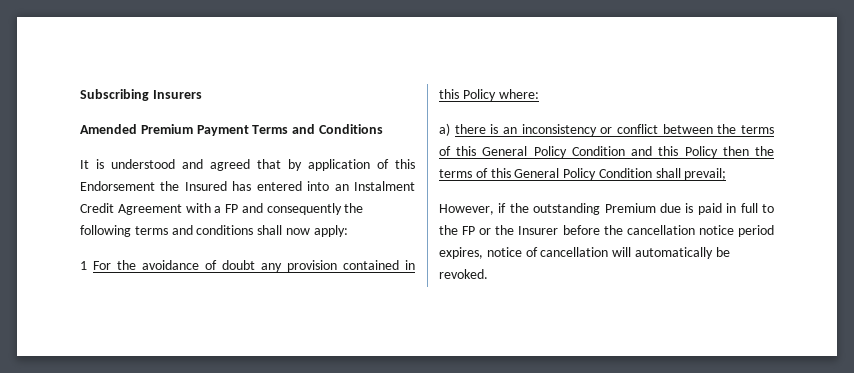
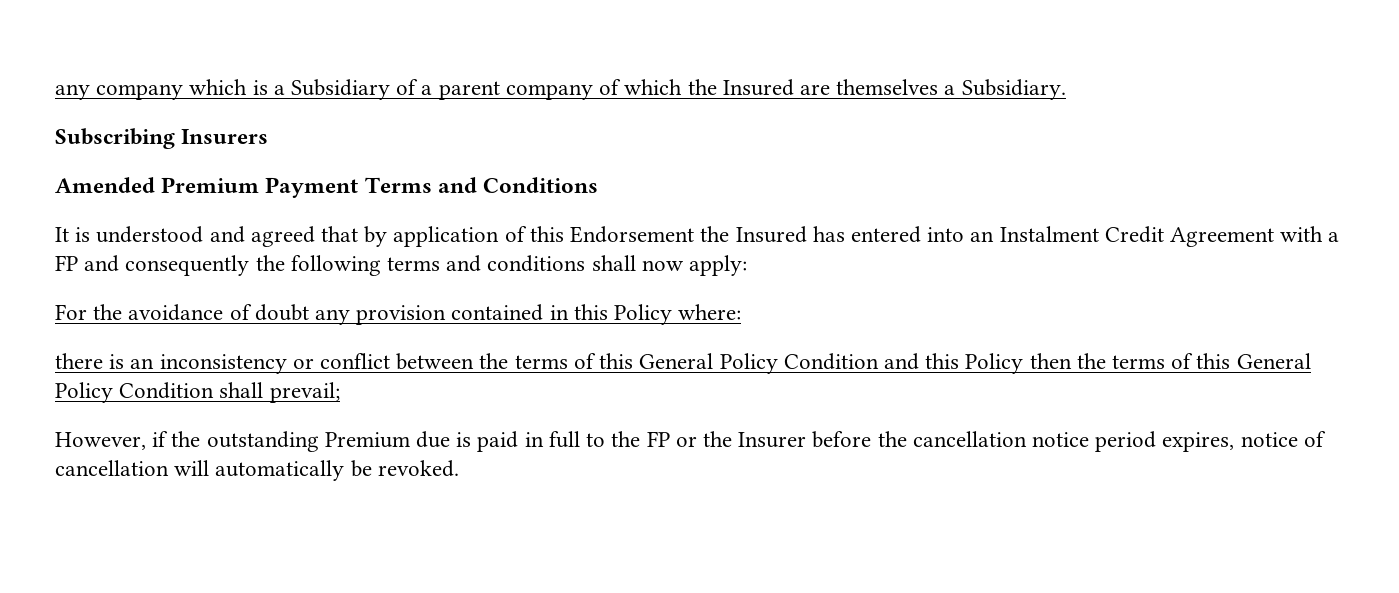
+ any company which is a Subsidiary of a parent company of which the Insured are themselves a Subsidiary.
- 1 For the avoidance of doubt any provision contained in this Policy where:
+ For the avoidance of doubt any provision contained in this Policy where:
- a) there is an inconsistency or conflict between the terms of this General Policy Condition and this Policy then the terms of this General Policy Condition shall prevail;
+ there is an inconsistency or conflict between the terms of this General Policy Condition and this Policy then the terms of this General Policy Condition shall prevail;

